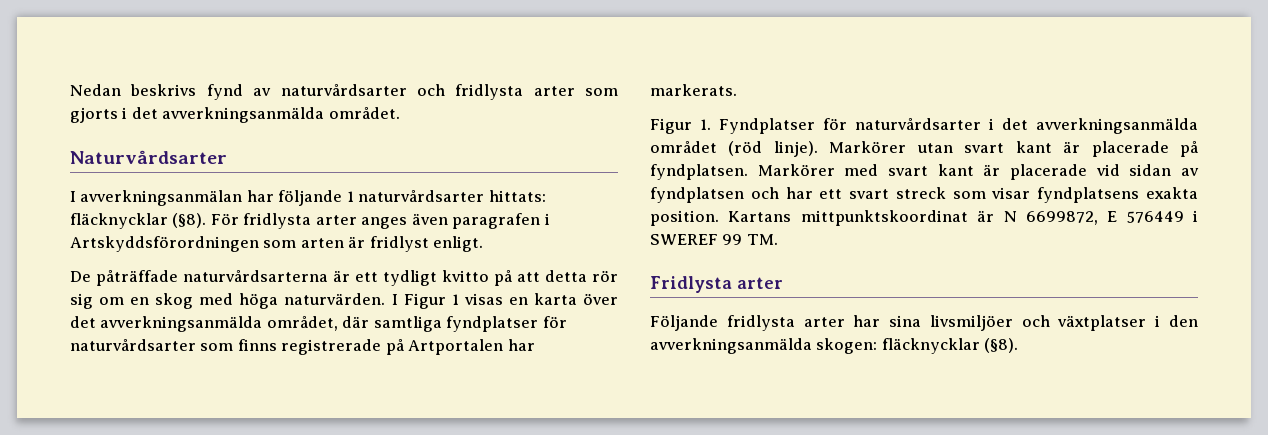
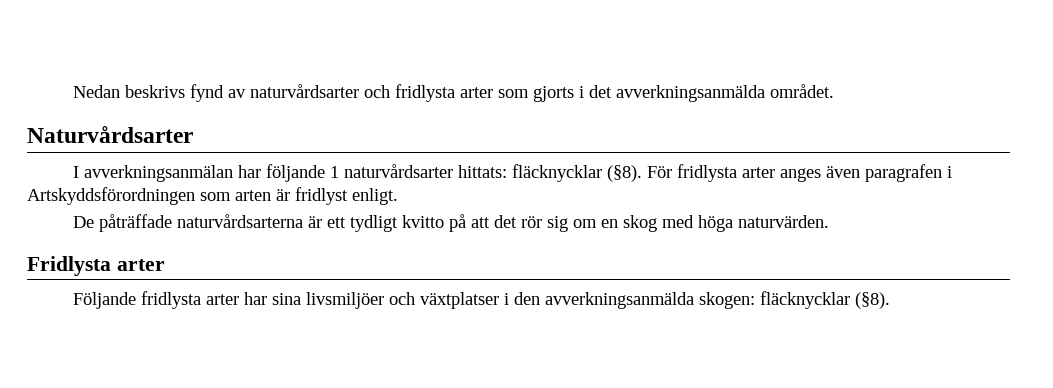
- De påträffade naturvårdsarterna är ett tydligt kvitto på att detta rör sig om en skog med höga naturvärden. I Figur 1 visas en karta över det avverkningsanmälda området, där samtliga fyndplatser för naturvårdsarter som finns registrerade på Artportalen har markerats.
- Figur 1. Fyndplatser för naturvårdsarter i det avverkningsanmälda området (röd linje). Markörer utan svart kant är placerade på fyndplatsen. Markörer med svart kant är placerade vid sidan av fyndplatsen och har ett svart streck som visar fyndplatsens exakta position. Kartans mittpunktskoordinat är N 6699872, E 576449 i SWEREF 99 TM.
+ De påträffade naturvårdsarterna är ett tydligt kvitto på att det rör sig om en skog med höga naturvärden.

